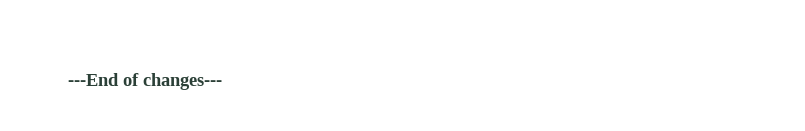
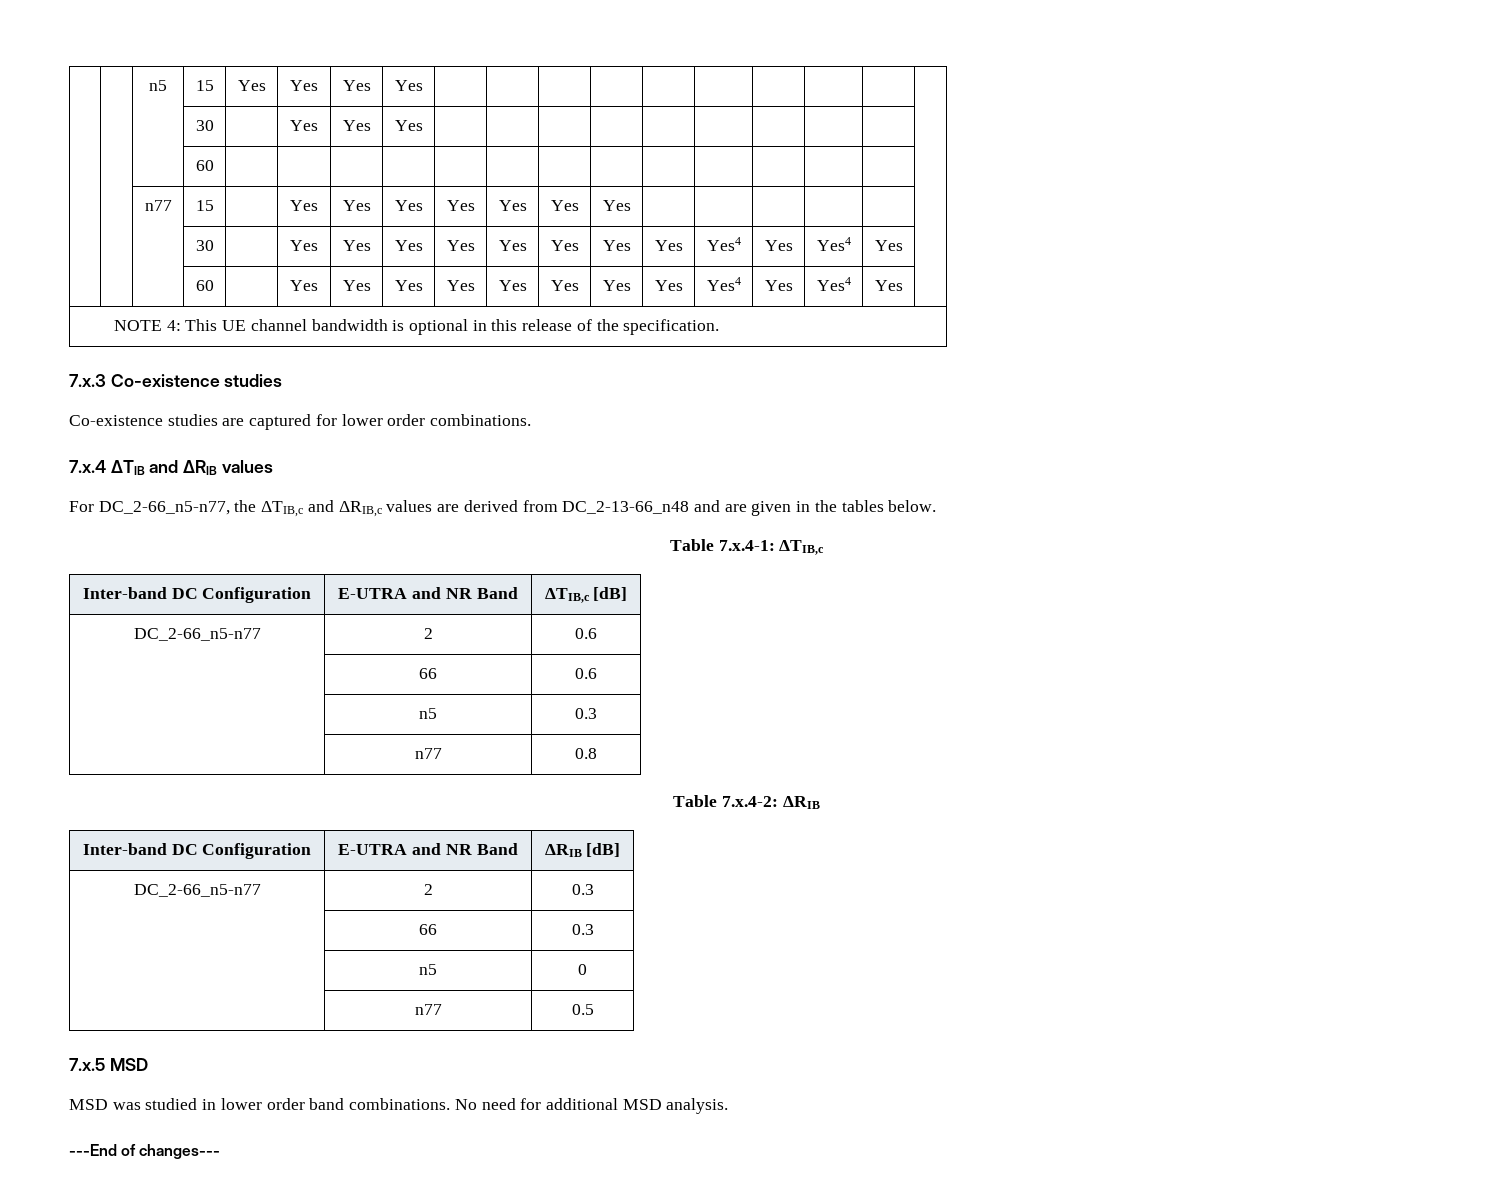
+ | | n5 | 15 | Yes | Yes | Yes | Yes | | | | | | | | | |
+ | | | 30 | | Yes | Yes | Yes | | | | | | | | | |
+ | | | 60 | | | | | | | | | | | | | |
+ | | n77 | 15 | | Yes | Yes | Yes | Yes | Yes | Yes | Yes | | | | | |
+ | | | 30 | | Yes | Yes | Yes | Yes | Yes | Yes | Yes | Yes | Yes4 | Yes | Yes4 | Yes |
+ | | | 60 | | Yes | Yes | Yes | Yes | Yes | Yes | Yes | Yes | Yes4 | Yes | Yes4 | Yes |
+ NOTE 4: This UE channel bandwidth is optional in this release of the specification.
+ 7.x.3 Co-existence studies
+ Co-existence studies are captured for lower order combinations.
+ 7.x.4 ∆TIB and ∆RIB values
+ For DC_2-66_n5-n77, the ΔTIB,c and ΔRIB,c values are derived from DC_2-13-66_n48 and are given in the tables below.
+ Table 7.x.4-1: ΔTIB,c
+ Inter-band DC Configuration | E-UTRA and NR Band | ΔTIB,c [dB]
+ DC_2-66_n5-n77 | 2 | 0.6
+ | 66 | 0.6
+ | n5 | 0.3
+ | n77 | 0.8
+ Table 7.x.4-2: ΔRIB
+ Inter-band DC Configuration | E-UTRA and NR Band | ΔRIB [dB]
+ DC_2-66_n5-n77 | 2 | 0.3
+ | 66 | 0.3
+ | n5 | 0
+ | n77 | 0.5
+ 7.x.5 MSD
+ MSD was studied in lower order band combinations. No need for additional MSD analysis.

